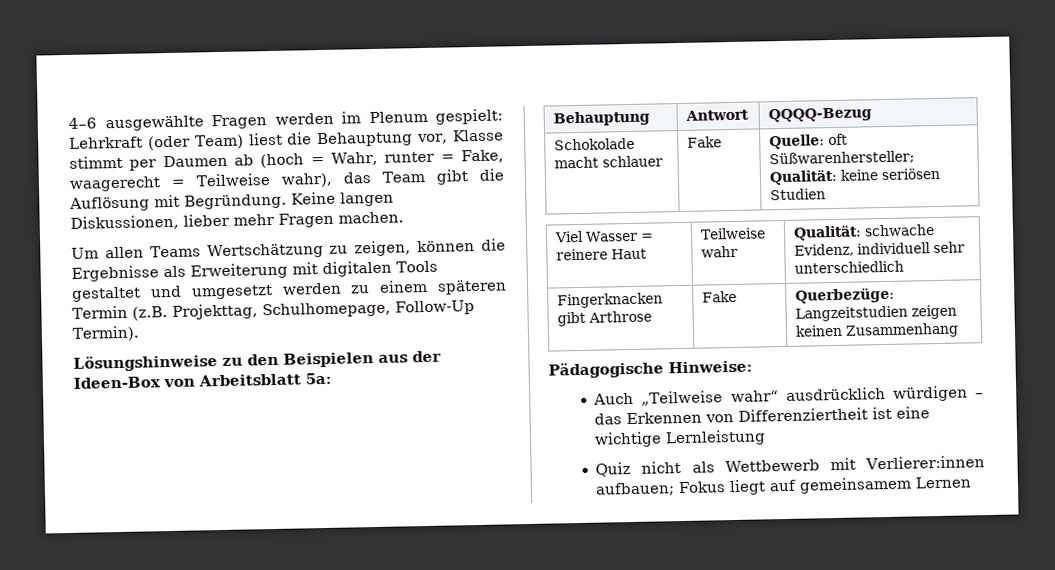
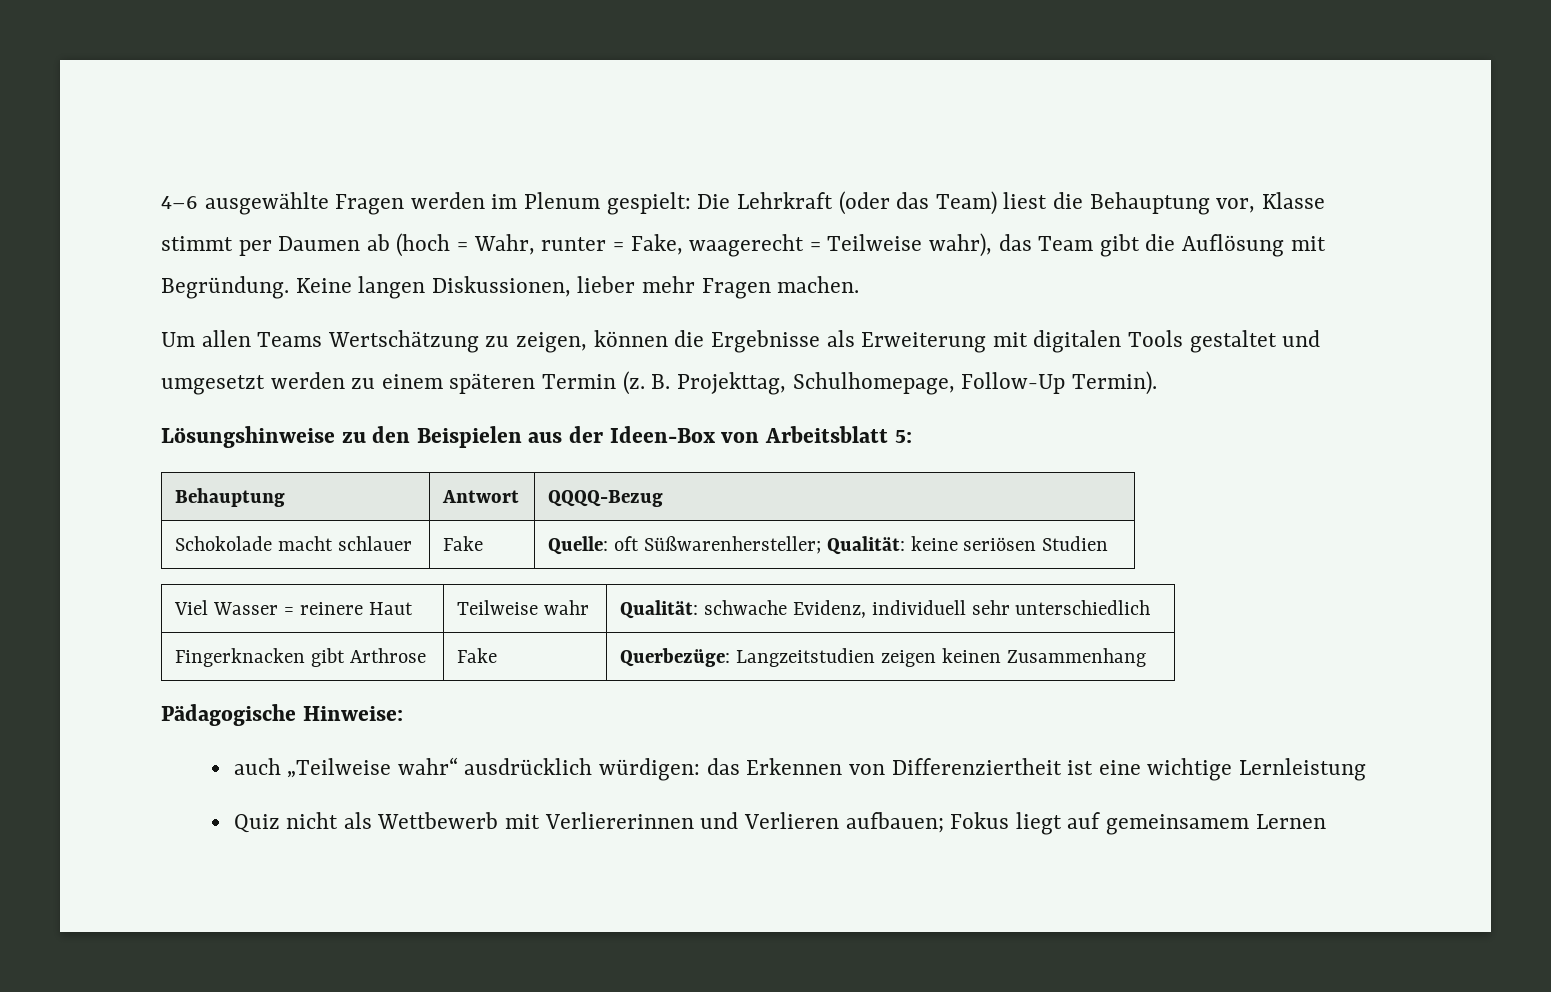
- 4–6 ausgewählte Fragen werden im Plenum gespielt: Lehrkraft (oder Team) liest die Behauptung vor, Klasse stimmt per Daumen ab (hoch = Wahr, runter = Fake, waagerecht = Teilweise wahr), das Team gibt die Auflösung mit Begründung.
+ 4–6 ausgewählte Fragen werden im Plenum gespielt: Die Lehrkraft (oder das Team) liest die Behauptung vor, Klasse stimmt per Daumen ab (hoch = Wahr, runter = Fake, waagerecht = Teilweise wahr), das Team gibt die Auflösung mit Begründung.
- Um allen Teams Wertschätzung zu zeigen, können die Ergebnisse als Erweiterung mit digitalen Tools gestaltet und umgesetzt werden zu einem späteren Termin (z.B. Projekttag, Schulhomepage, Follow-Up Termin).
+ Um allen Teams Wertschätzung zu zeigen, können die Ergebnisse als Erweiterung mit digitalen Tools gestaltet und umgesetzt werden zu einem späteren Termin (z. B. Projekttag, Schulhomepage, Follow-Up Termin).
- Lösungshinweise zu den Beispielen aus der Ideen-Box von Arbeitsblatt 5a:
+ Lösungshinweise zu den Beispielen aus der Ideen-Box von Arbeitsblatt 5:
- Auch „Teilweise wahr“ ausdrücklich würdigen – das Erkennen von Differenziertheit ist eine wichtige Lernleistung
+ auch „Teilweise wahr“ ausdrücklich würdigen: das Erkennen von Differenziertheit ist eine wichtige Lernleistung
- Quiz nicht als Wettbewerb mit Verlierer:innen aufbauen; Fokus liegt auf gemeinsamem Lernen
+ Quiz nicht als Wettbewerb mit Verliererinnen und Verlieren aufbauen; Fokus liegt auf gemeinsamem Lernen

